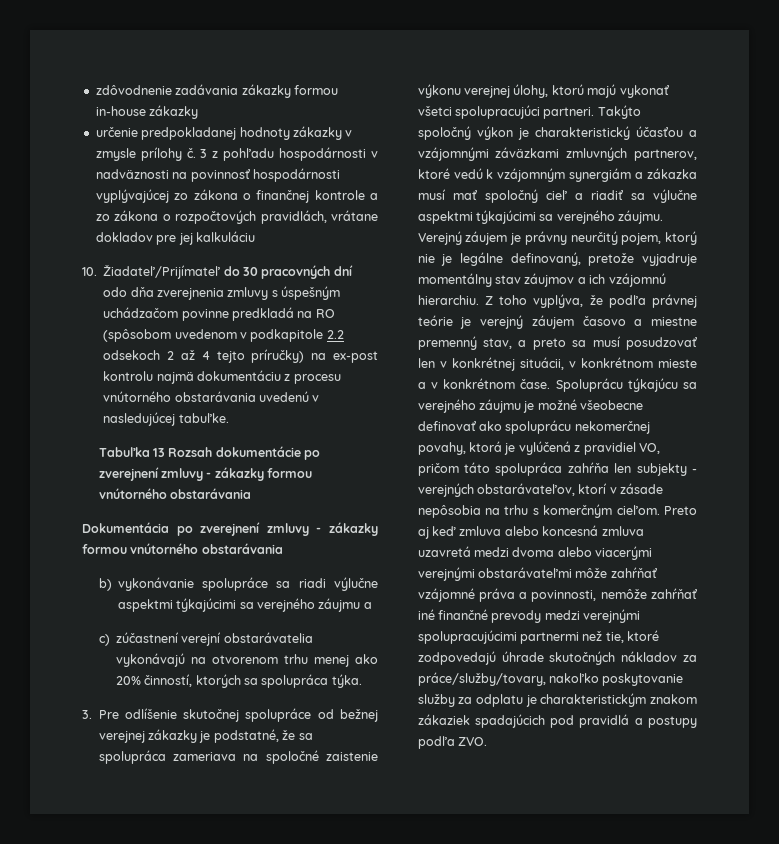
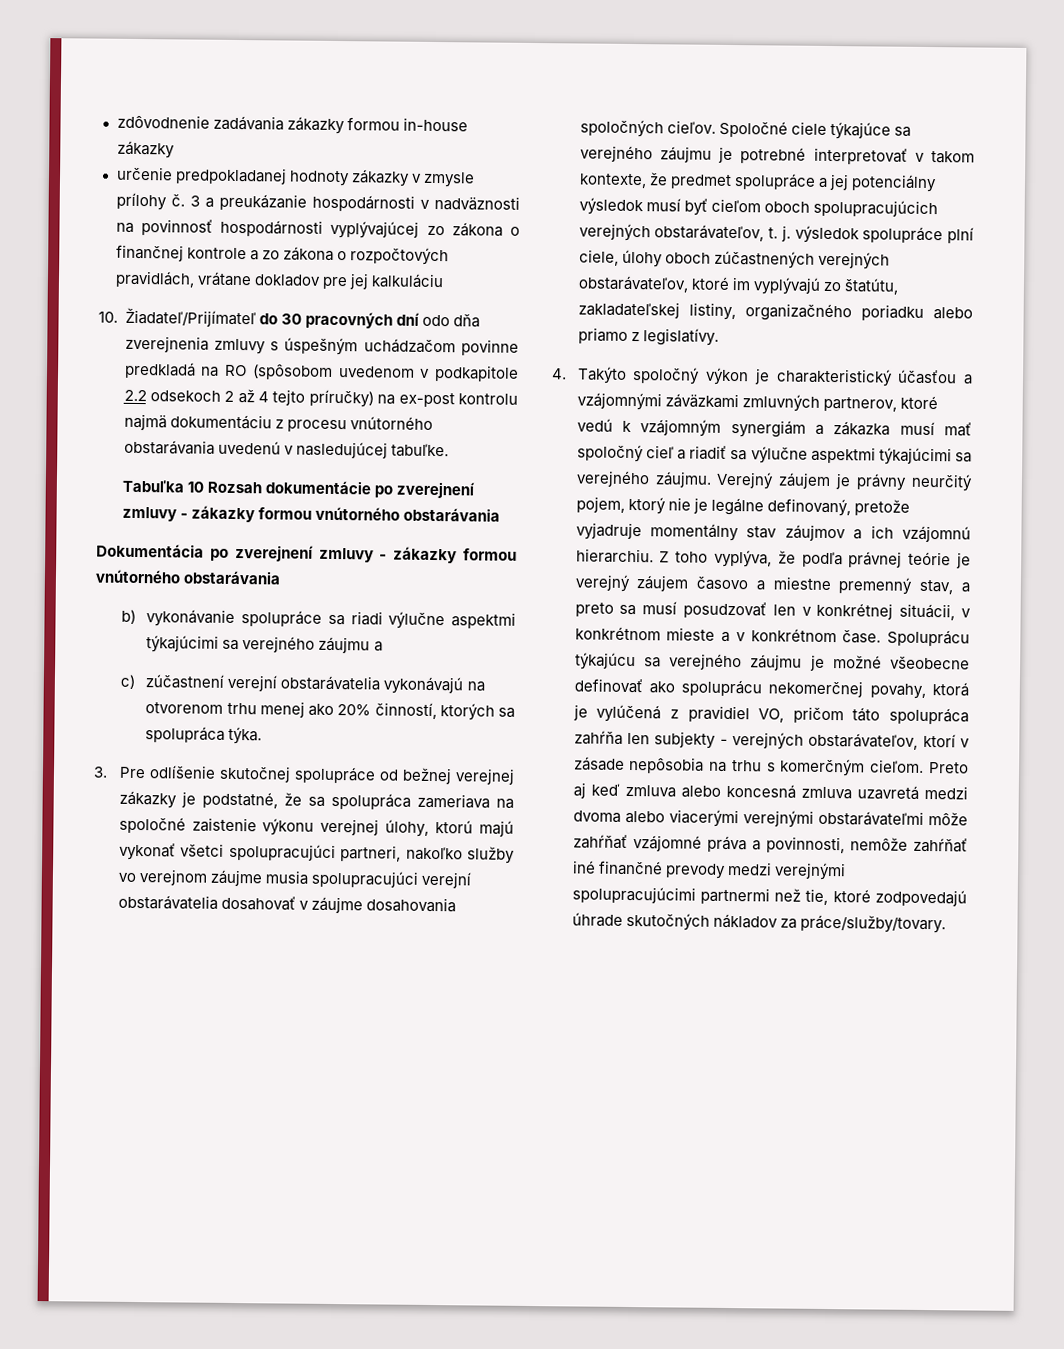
- 3 z pohľadu hospodárnosti v nadväznosti na povinnosť hospodárnosti vyplývajúcej zo zákona o finančnej kontrole a zo zákona o rozpočtových pravidlách, vrátane dokladov pre jej kalkuláciu
+ 3 a preukázanie hospodárnosti v nadväznosti na povinnosť hospodárnosti vyplývajúcej zo zákona o finančnej kontrole a zo zákona o rozpočtových pravidlách, vrátane dokladov pre jej kalkuláciu
- Tabuľka 13 Rozsah dokumentácie po zverejnení zmluvy - zákazky formou vnútorného obstarávania
+ Tabuľka 10 Rozsah dokumentácie po zverejnení zmluvy - zákazky formou vnútorného obstarávania
- 3. Pre odlíšenie skutočnej spolupráce od bežnej verejnej zákazky je podstatné, že sa spolupráca zameriava na spoločné zaistenie výkonu verejnej úlohy, ktorú majú vykonať všetci spolupracujúci partneri. Takýto spoločný výkon je charakteristický účasťou a vzájomnými záväzkami zmluvných partnerov, ktoré vedú k vzájomným synergiám a zákazka musí mať spoločný cieľ a riadiť sa výlučne aspektmi týkajúcimi sa verejného záujmu.
+ 3. Pre odlíšenie skutočnej spolupráce od bežnej verejnej zákazky je podstatné, že sa spolupráca zameriava na spoločné zaistenie výkonu verejnej úlohy, ktorú majú vykonať všetci spolupracujúci partneri, nakoľko služby vo verejnom záujme musia spolupracujúci verejní obstarávatelia dosahovať v záujme dosahovania spoločných cieľov. Spoločné ciele týkajúce sa verejného záujmu je potrebné interpretovať v takom kontexte, že predmet spolupráce a jej potenciálny výsledok musí byť cieľom oboch spolupracujúcich verejných obstarávateľov, t. j. výsledok spolupráce plní ciele, úlohy oboch zúčastnených verejných obstarávateľov, ktoré im vyplývajú zo štatútu, zakladateľskej listiny, organizačného poriadku alebo priamo z legislatívy.
+ 4. Takýto spoločný výkon je charakteristický účasťou a vzájomnými záväzkami zmluvných partnerov, ktoré vedú k vzájomným synergiám a zákazka musí mať spoločný cieľ a riadiť sa výlučne aspektmi týkajúcimi sa verejného záujmu.
- Preto aj keď zmluva alebo koncesná zmluva uzavretá medzi dvoma alebo viacerými verejnými obstarávateľmi môže zahŕňať vzájomné práva a povinnosti, nemôže zahŕňať iné finančné prevody medzi verejnými spolupracujúcimi partnermi než tie, ktoré zodpovedajú úhrade skutočných nákladov za práce/služby/tovary, nakoľko poskytovanie služby za odplatu je charakteristickým znakom zákaziek spadajúcich pod pravidlá a postupy podľa ZVO.
+ Preto aj keď zmluva alebo koncesná zmluva uzavretá medzi dvoma alebo viacerými verejnými obstarávateľmi môže zahŕňať vzájomné práva a povinnosti, nemôže zahŕňať iné finančné prevody medzi verejnými spolupracujúcimi partnermi než tie, ktoré zodpovedajú úhrade skutočných nákladov za práce/služby/tovary.

